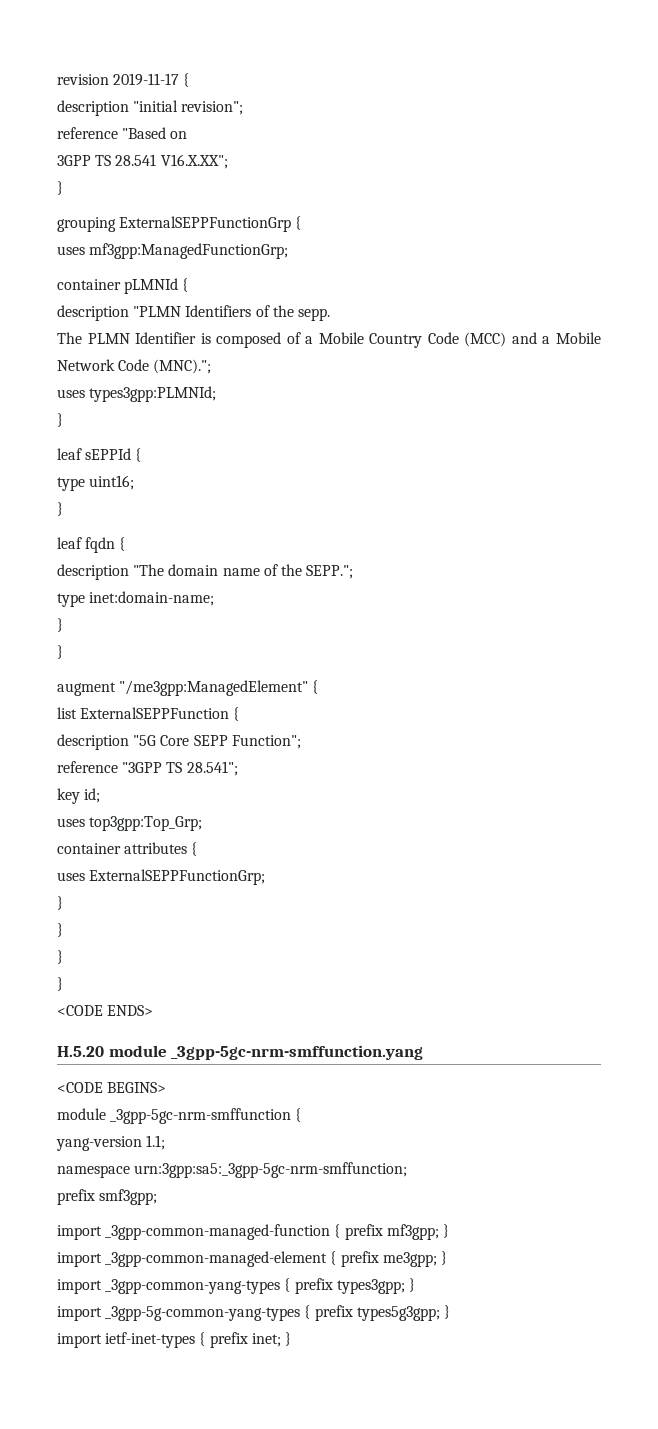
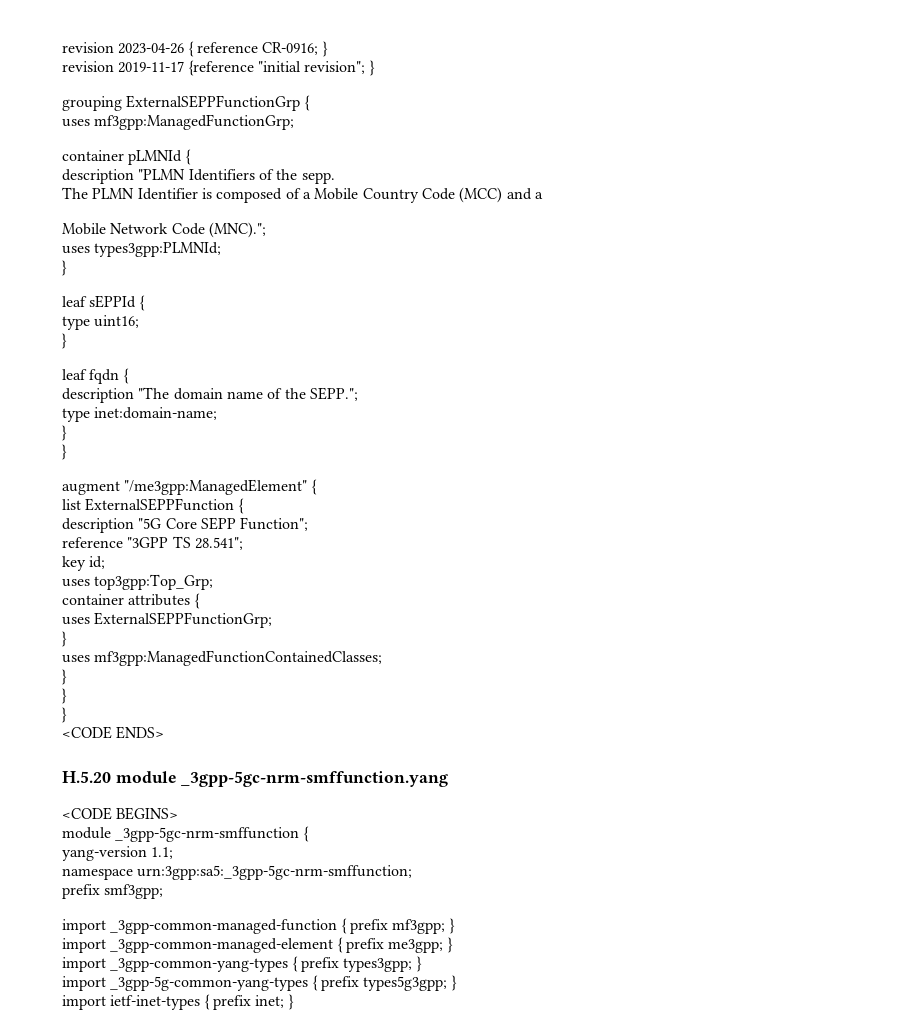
- revision 2019-11-17 {
- description "initial revision";
- reference "Based on
- 3GPP TS 28.541 V16.X.XX";
- }
+ revision 2023-04-26 { reference CR-0916; }
+ revision 2019-11-17 {reference "initial revision"; }
- The PLMN Identifier is composed of a Mobile Country Code (MCC) and a Mobile Network Code (MNC).";
+ The PLMN Identifier is composed of a Mobile Country Code (MCC) and a
+ Mobile Network Code (MNC).";
+ uses mf3gpp:ManagedFunctionContainedClasses;

